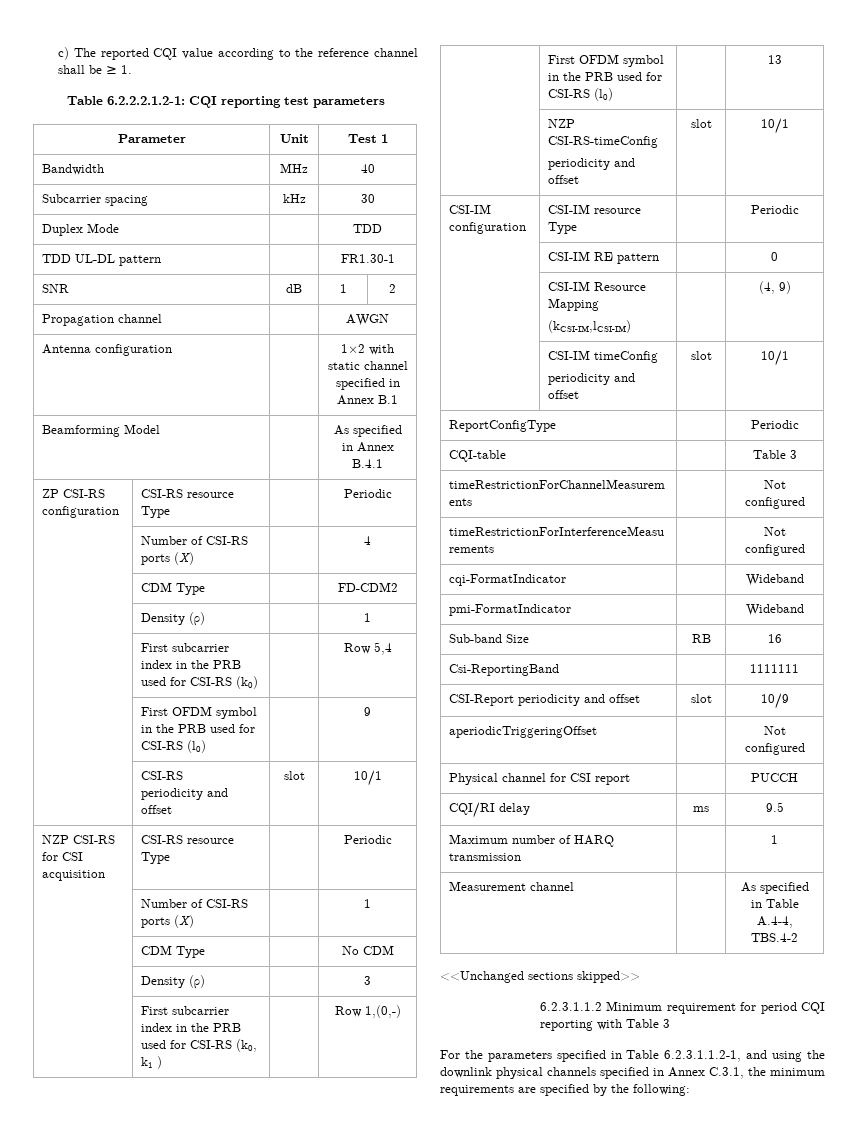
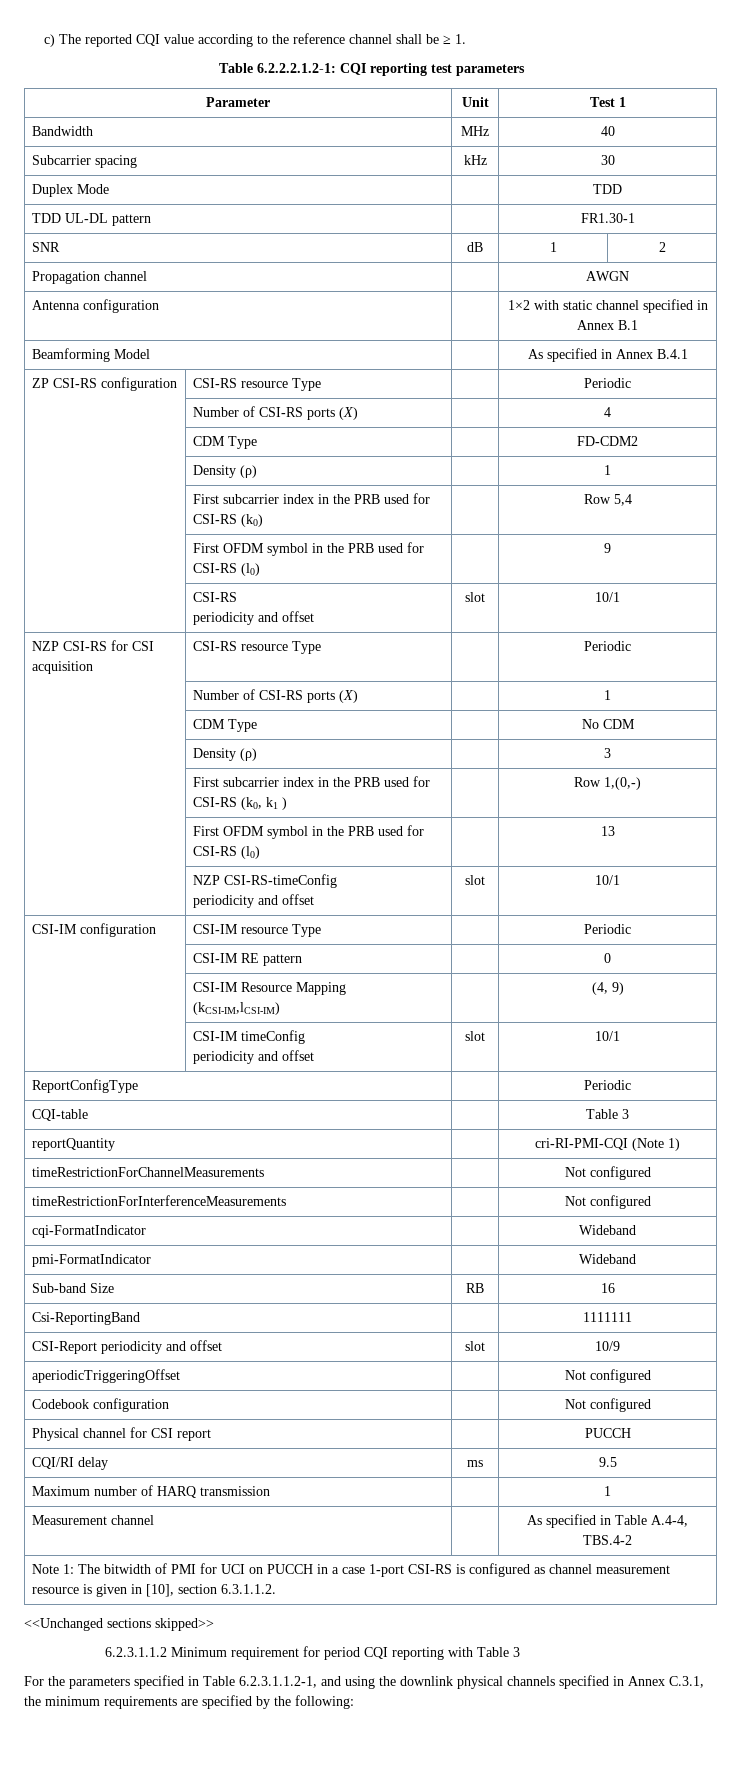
+ reportQuantity | | cri-RI-PMI-CQI (Note 1)
+ Codebook configuration | | Not configured
+ Note 1: The bitwidth of PMI for UCI on PUCCH in a case 1-port CSI-RS is configured as channel measurement resource is given in [10], section 6.3.1.1.2.

